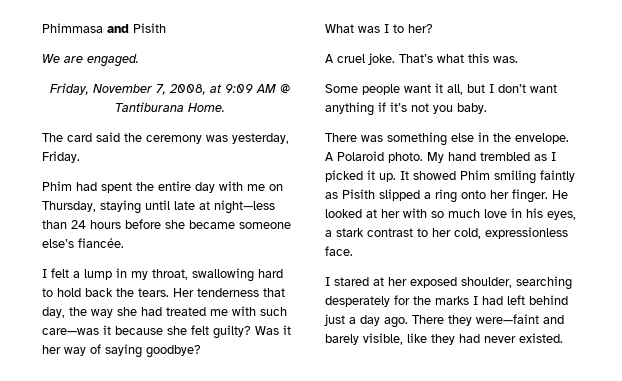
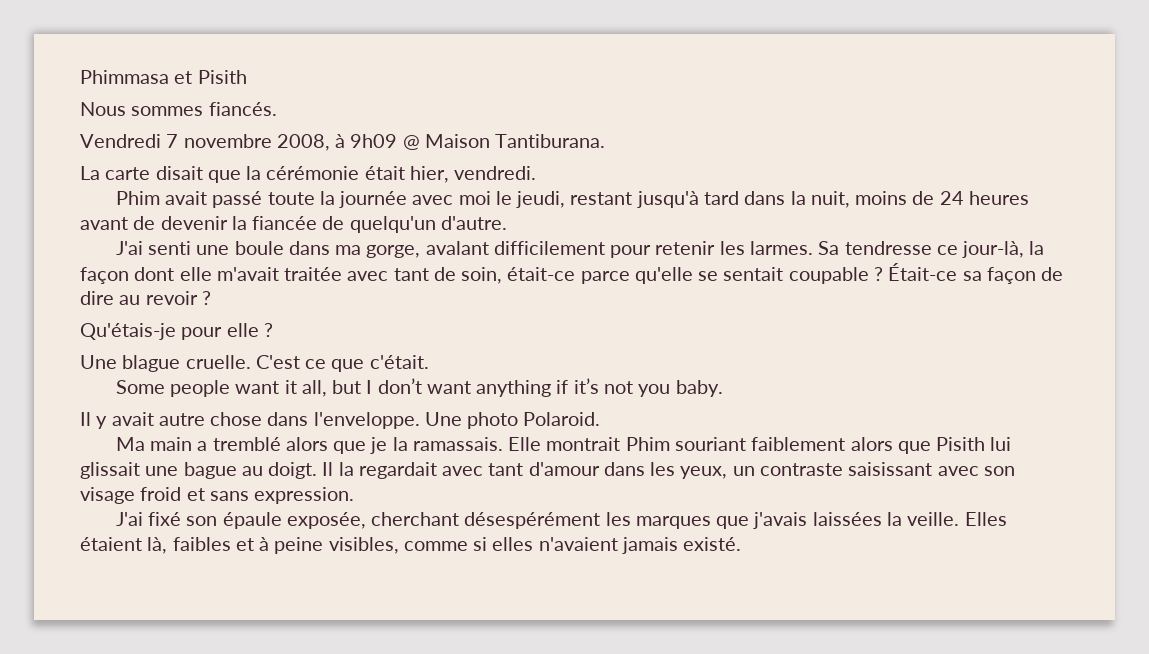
- Phimmasa and Pisith
+ Phimmasa et Pisith
- We are engaged.
- Friday, November 7, 2008, at 9:09 AM @ Tantiburana Home.
- The card said the ceremony was yesterday, Friday.
- Phim had spent the entire day with me on Thursday, staying until late at night—less than 24 hours before she became someone else’s fiancée.
- I felt a lump in my throat, swallowing hard to hold back the tears. Her tenderness that day, the way she had treated me with such care—was it because she felt guilty? Was it her way of saying goodbye?
- What was I to her?
- A cruel joke. That’s what this was.
+ Nous sommes fiancés.
+ Vendredi 7 novembre 2008, à 9h09 @ Maison Tantiburana.
+ La carte disait que la cérémonie était hier, vendredi.
+ Phim avait passé toute la journée avec moi le jeudi, restant jusqu'à tard dans la nuit, moins de 24 heures avant de devenir la fiancée de quelqu'un d'autre.
+ J'ai senti une boule dans ma gorge, avalant difficilement pour retenir les larmes. Sa tendresse ce jour-là, la façon dont elle m'avait traitée avec tant de soin, était-ce parce qu'elle se sentait coupable ? Était-ce sa façon de dire au revoir ?
+ Qu'étais-je pour elle ?
+ Une blague cruelle. C'est ce que c'était.
- There was something else in the envelope. A Polaroid photo. My hand trembled as I picked it up. It showed Phim smiling faintly as Pisith slipped a ring onto her finger. He looked at her with so much love in his eyes, a stark contrast to her cold, expressionless face.
- I stared at her exposed shoulder, searching desperately for the marks I had left behind just a day ago. There they were—faint and barely visible, like they had never existed.
+ Il y avait autre chose dans l'enveloppe. Une photo Polaroid.
+ Ma main a tremblé alors que je la ramassais. Elle montrait Phim souriant faiblement alors que Pisith lui glissait une bague au doigt. Il la regardait avec tant d'amour dans les yeux, un contraste saisissant avec son visage froid et sans expression.
+ J'ai fixé son épaule exposée, cherchant désespérément les marques que j'avais laissées la veille. Elles étaient là, faibles et à peine visibles, comme si elles n'avaient jamais existé.

